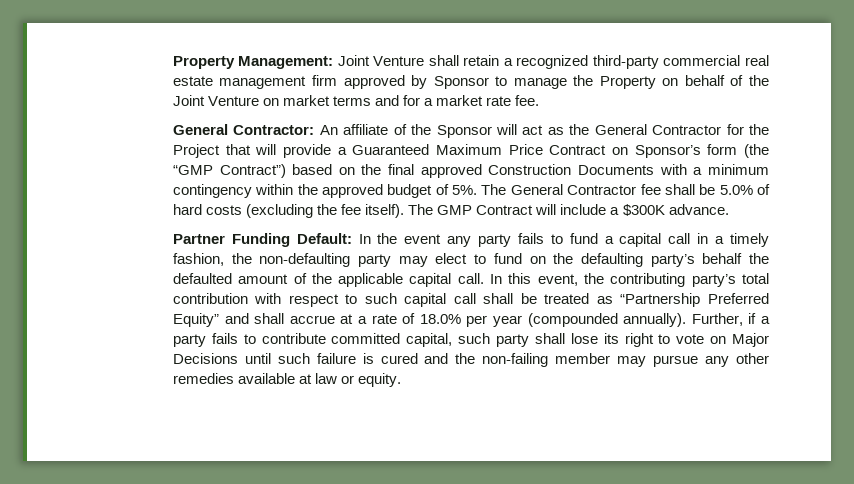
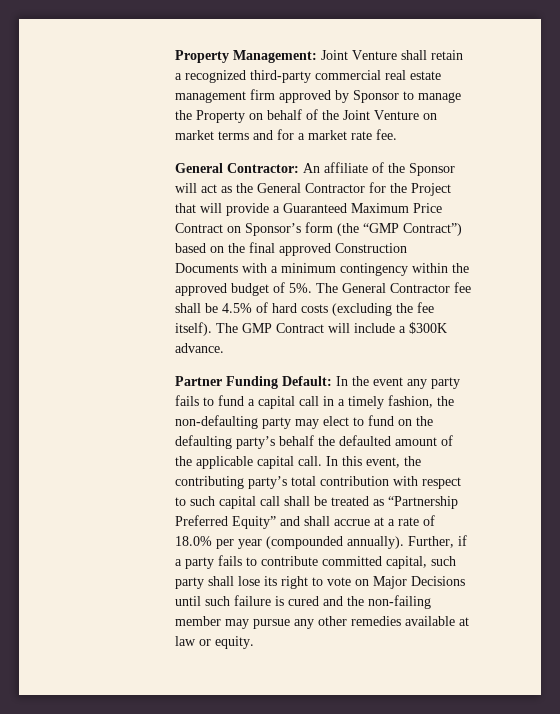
- The General Contractor fee shall be 5.0% of hard costs (excluding the fee itself).
+ The General Contractor fee shall be 4.5% of hard costs (excluding the fee itself).

